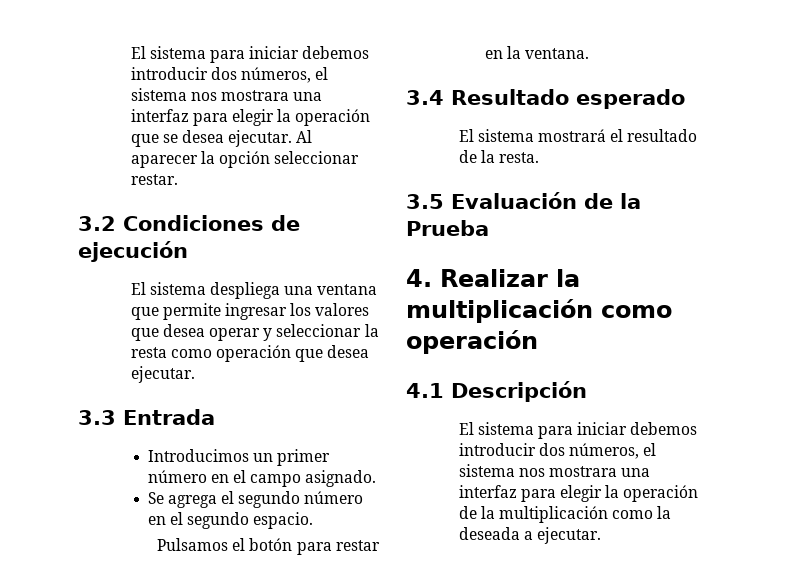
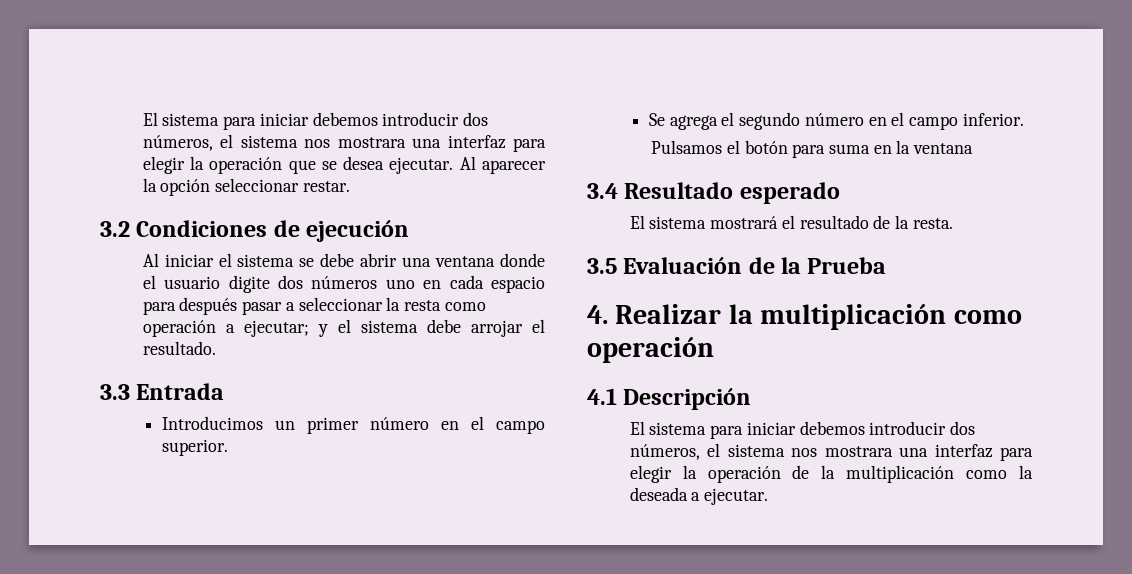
- El sistema despliega una ventana que permite ingresar los valores que desea operar y seleccionar la resta como operación que desea ejecutar.
+ Al iniciar el sistema se debe abrir una ventana donde el usuario digite dos números uno en cada espacio para después pasar a seleccionar la resta como operación a ejecutar; y el sistema debe arrojar el resultado.
- Introducimos un primer número en el campo asignado.
+ Introducimos un primer número en el campo superior.
- Se agrega el segundo número en el segundo espacio.
+ Se agrega el segundo número en el campo inferior.
- Pulsamos el botón para restar en la ventana.
+ Pulsamos el botón para suma en la ventana

